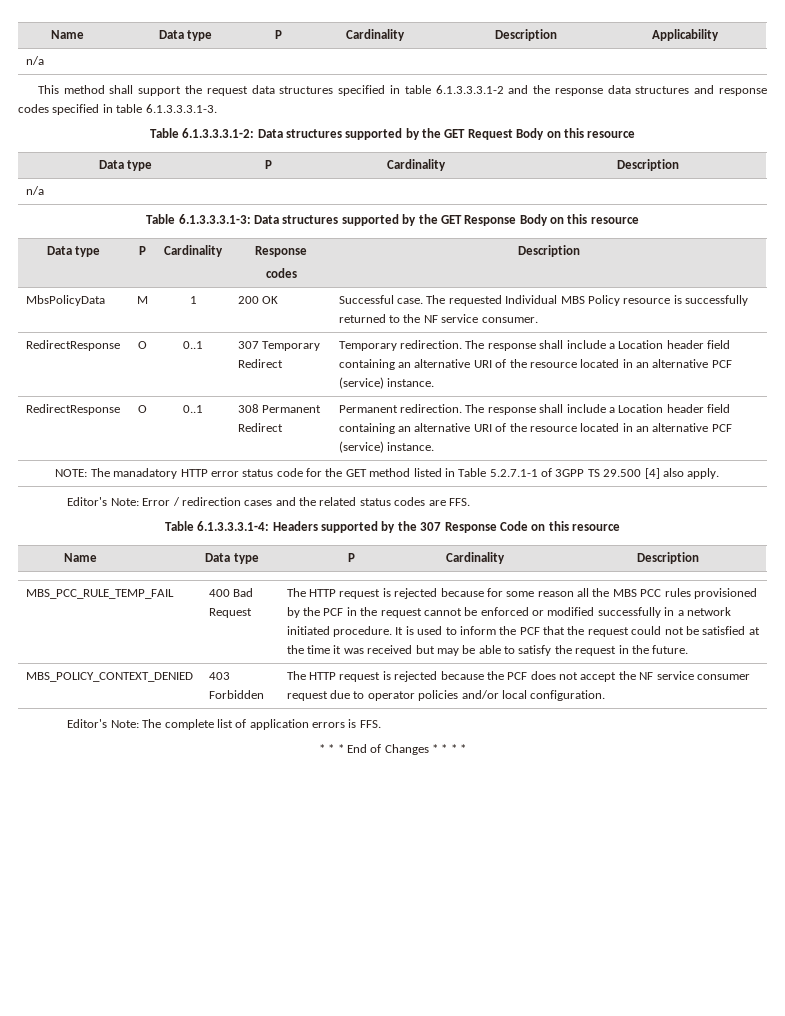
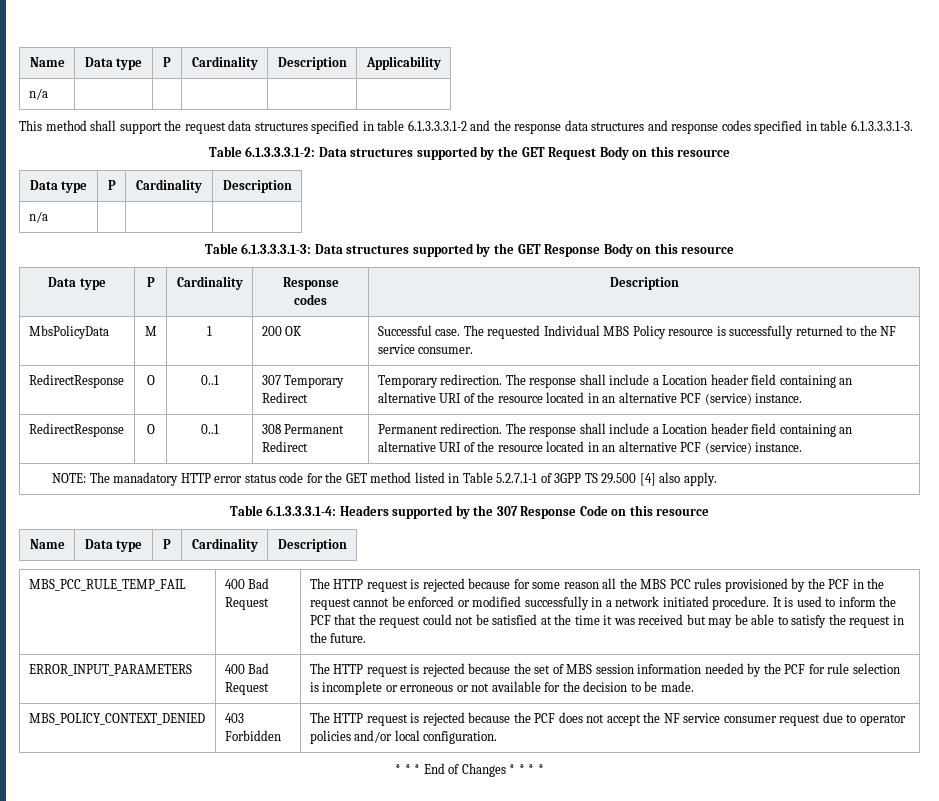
- Editor's Note: Error / redirection cases and the related status codes are FFS.
+ ERROR_INPUT_PARAMETERS | 400 Bad Request | The HTTP request is rejected because the set of MBS session information needed by the PCF for rule selection is incomplete or erroneous or not available for the decision to be made.
- Editor's Note: The complete list of application errors is FFS.

